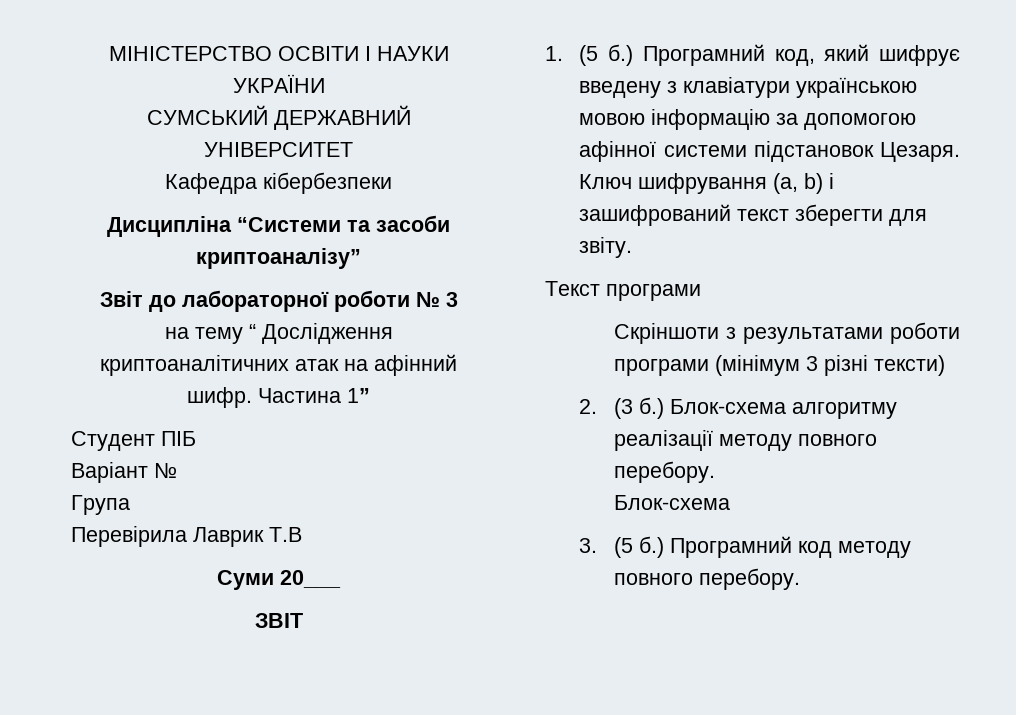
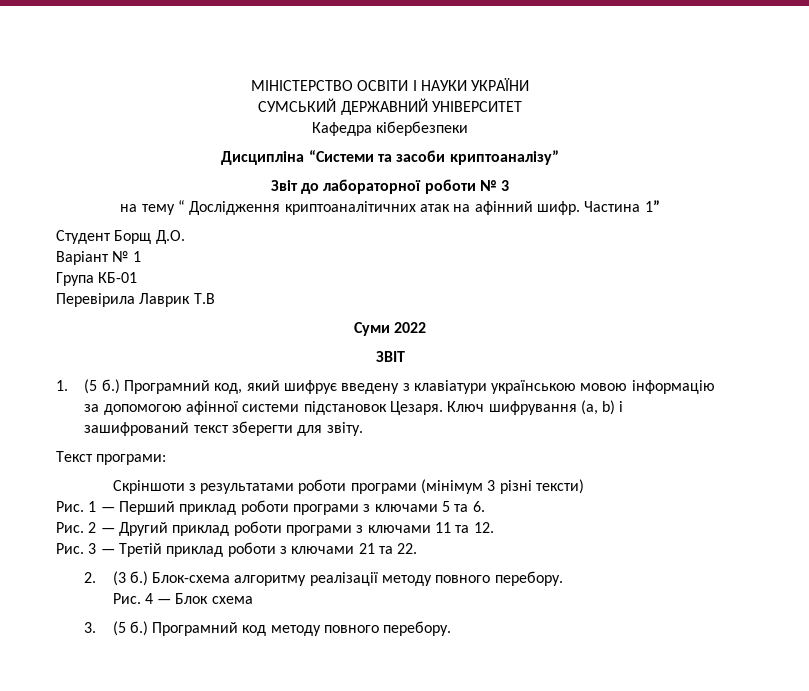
- Студент ПІБ
+ Студент Борщ Д.О.
- Варіант №
+ Варіант № 1
- Група
+ Група КБ-01
- Суми 20___
+ Суми 2022
- Текст програми
+ Текст програми:
+ Рис. 1 — Перший приклад роботи програми з ключами 5 та 6.
+ Рис. 2 — Другий приклад роботи програми з ключами 11 та 12.
+ Рис. 3 — Третій приклад роботи з ключами 21 та 22.
  Блок-схема алгоритму реалізації методу повного перебору.
- Блок-схема
+ Рис. 4 — Блок схема

